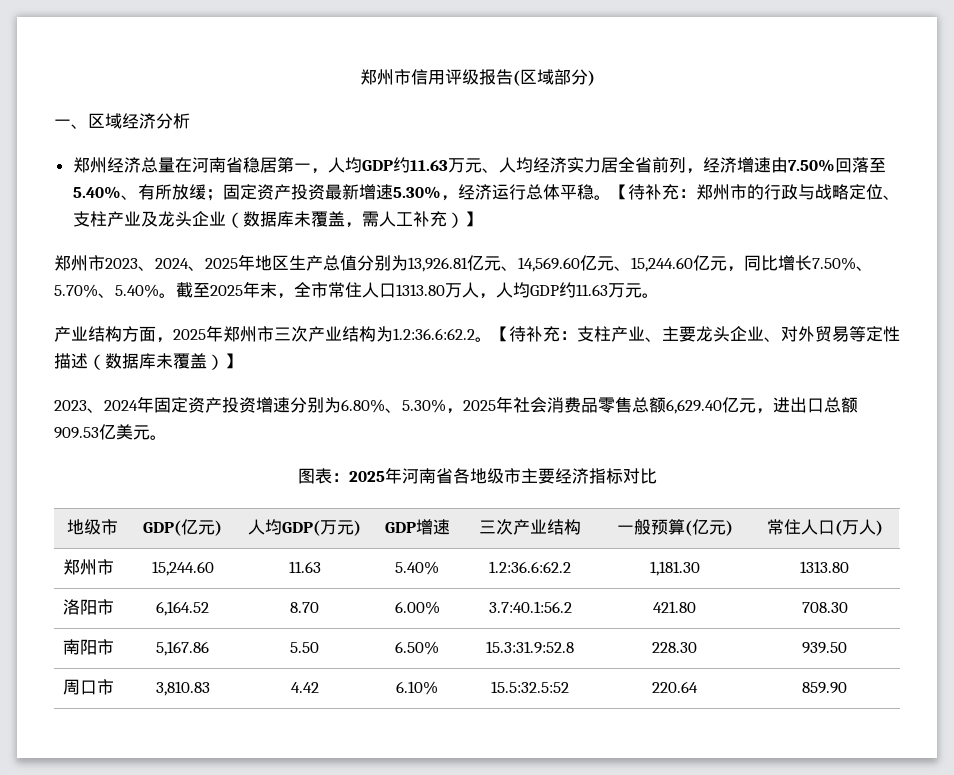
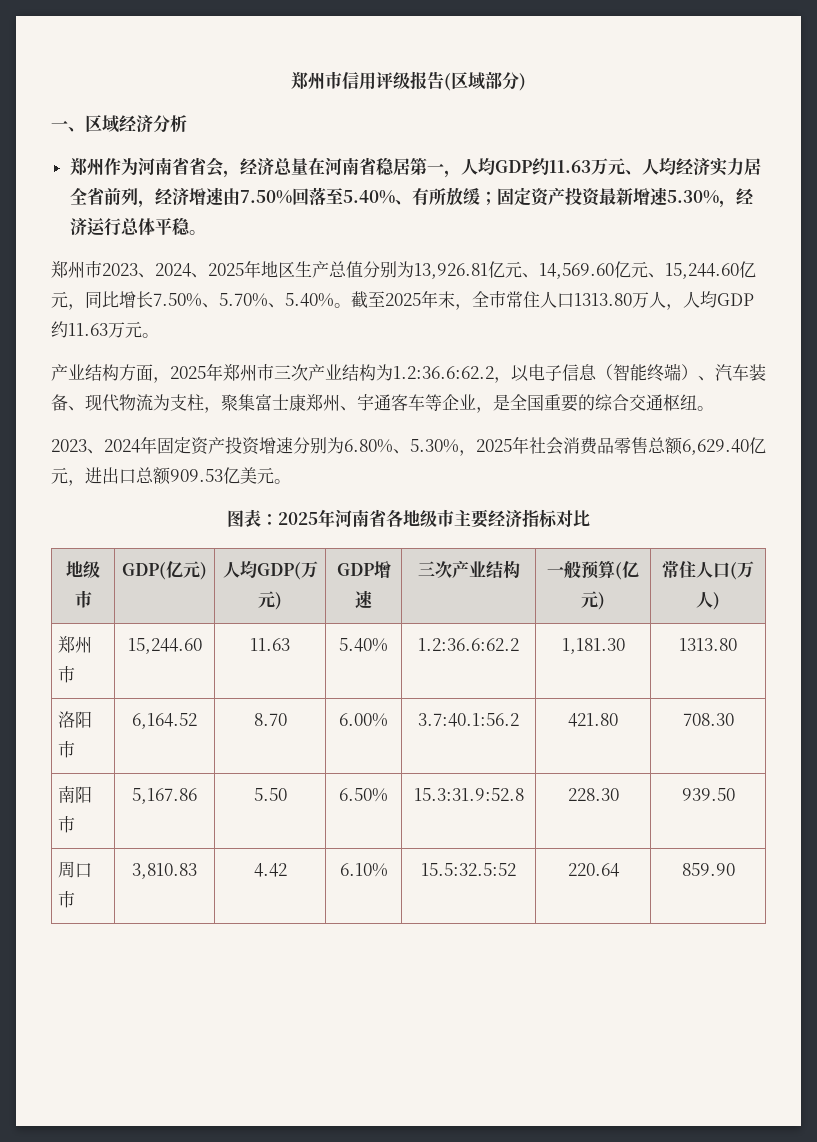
- 郑州经济总量在河南省稳居第一，人均GDP约11.63万元、人均经济实力居全省前列，经济增速由7.50%回落至5.40%、有所放缓；固定资产投资最新增速5.30%，经济运行总体平稳。【待补充：郑州市的行政与战略定位、支柱产业及龙头企业（数据库未覆盖，需人工补充）】
+ 郑州作为河南省省会，经济总量在河南省稳居第一，人均GDP约11.63万元、人均经济实力居全省前列，经济增速由7.50%回落至5.40%、有所放缓；固定资产投资最新增速5.30%，经济运行总体平稳。
- 产业结构方面，2025年郑州市三次产业结构为1.2:36.6:62.2。【待补充：支柱产业、主要龙头企业、对外贸易等定性描述（数据库未覆盖）】
+ 产业结构方面，2025年郑州市三次产业结构为1.2:36.6:62.2，以电子信息（智能终端）、汽车装备、现代物流为支柱，聚集富士康郑州、宇通客车等企业，是全国重要的综合交通枢纽。

